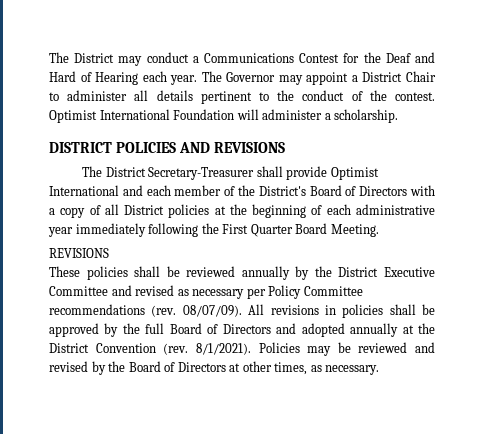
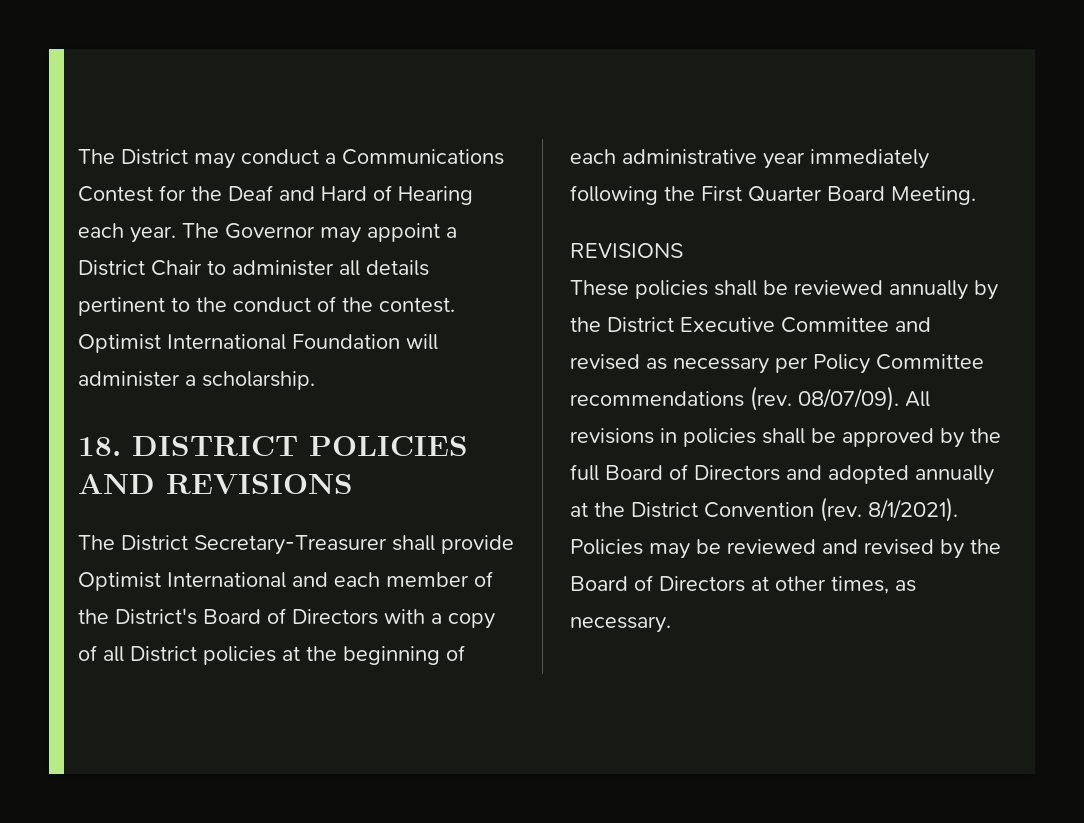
- DISTRICT POLICIES AND REVISIONS
+ 18. DISTRICT POLICIES AND REVISIONS

